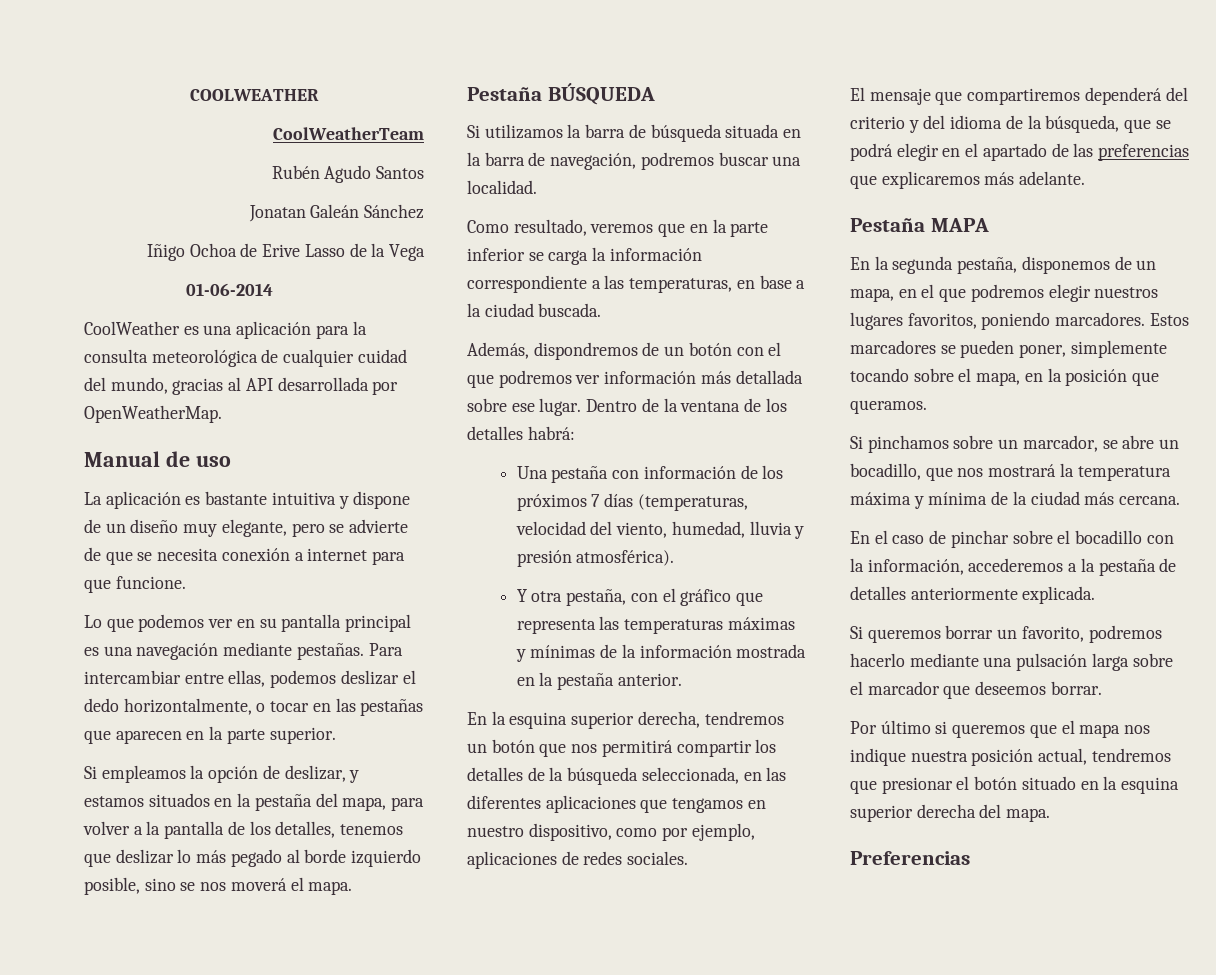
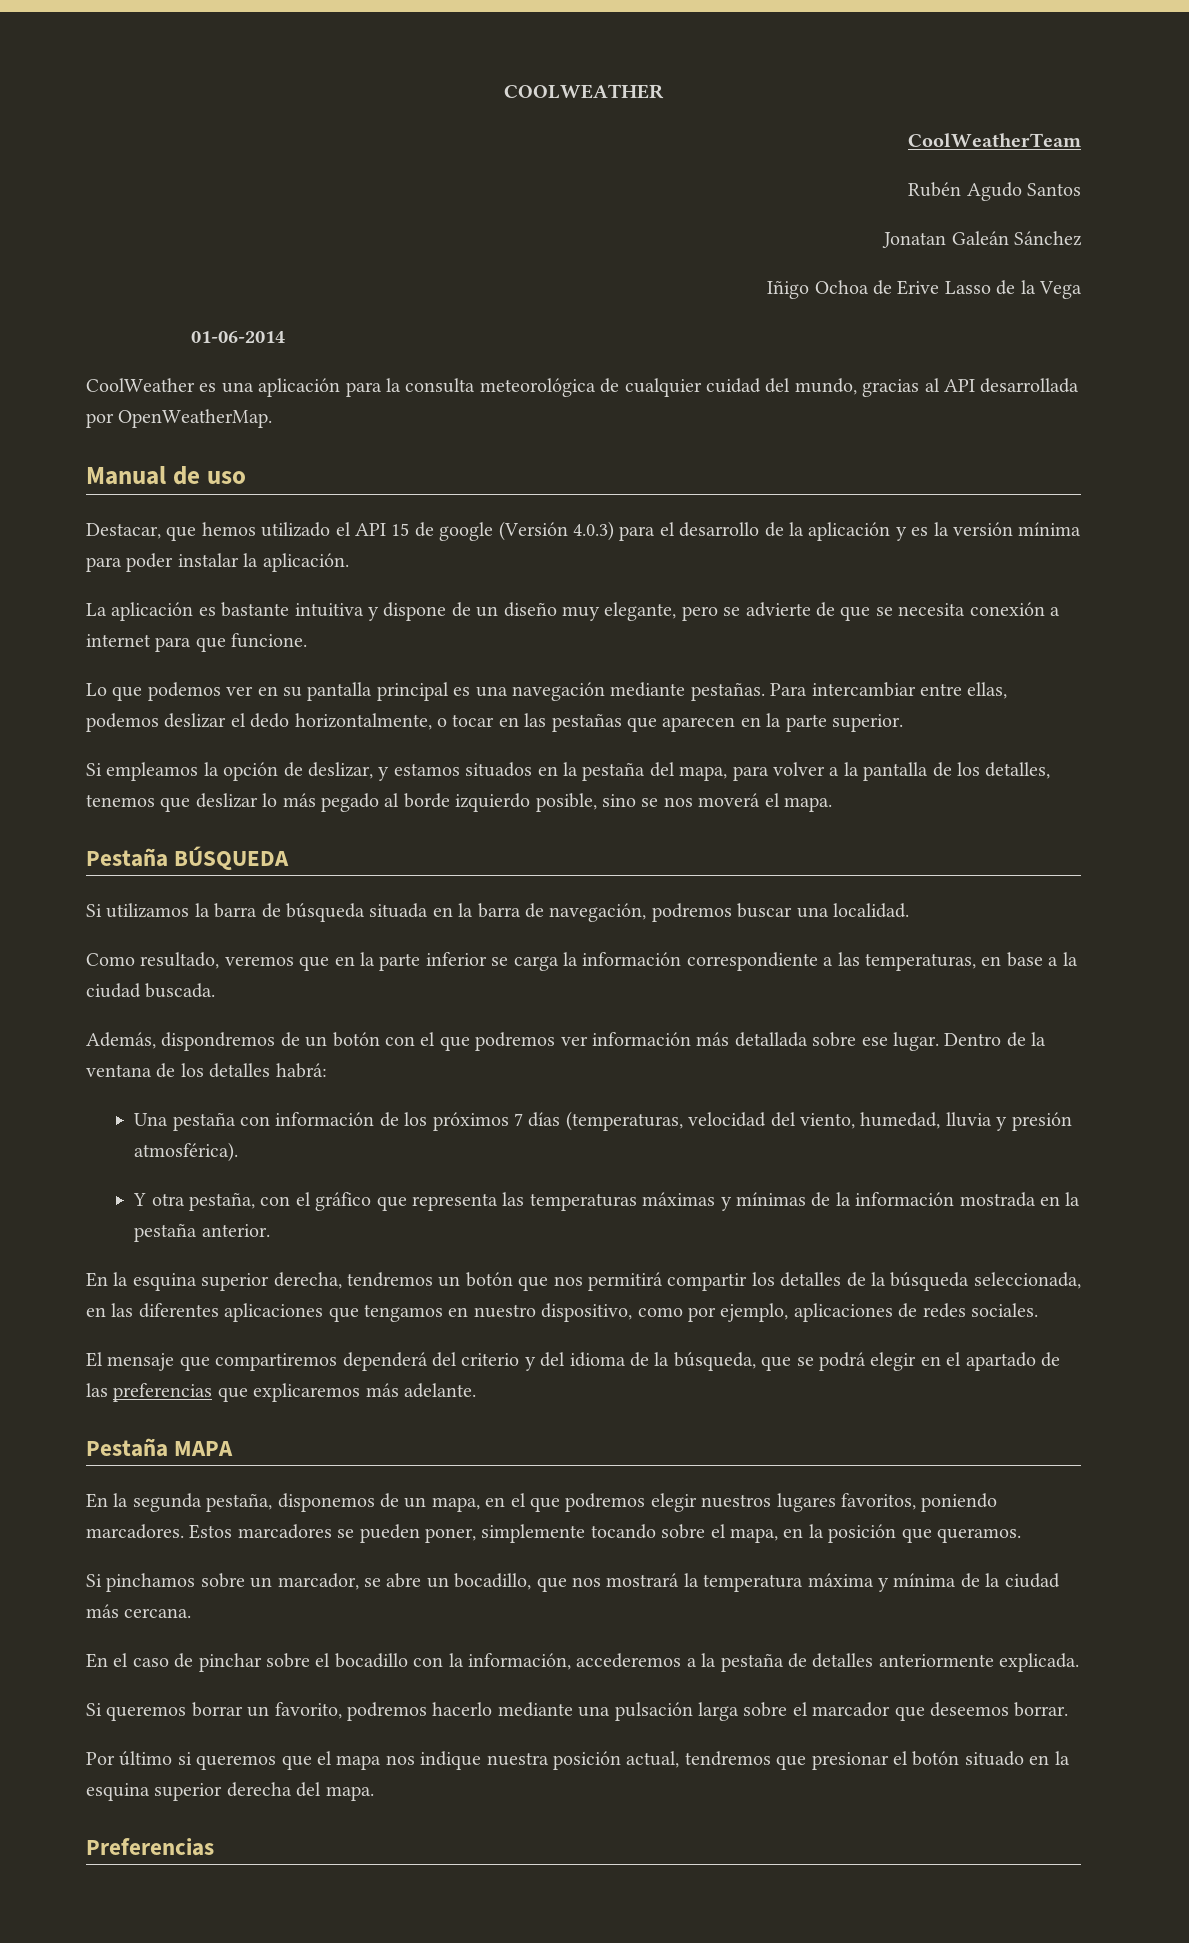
+ Destacar, que hemos utilizado el API 15 de google (Versión 4.0.3) para el desarrollo de la aplicación y es la versión mínima para poder instalar la aplicación.

